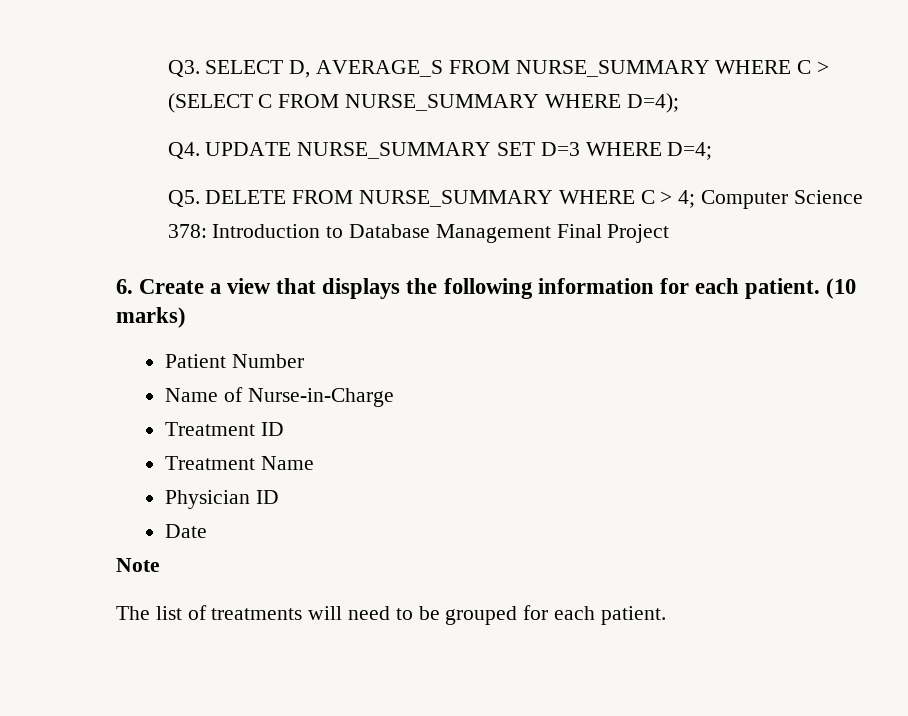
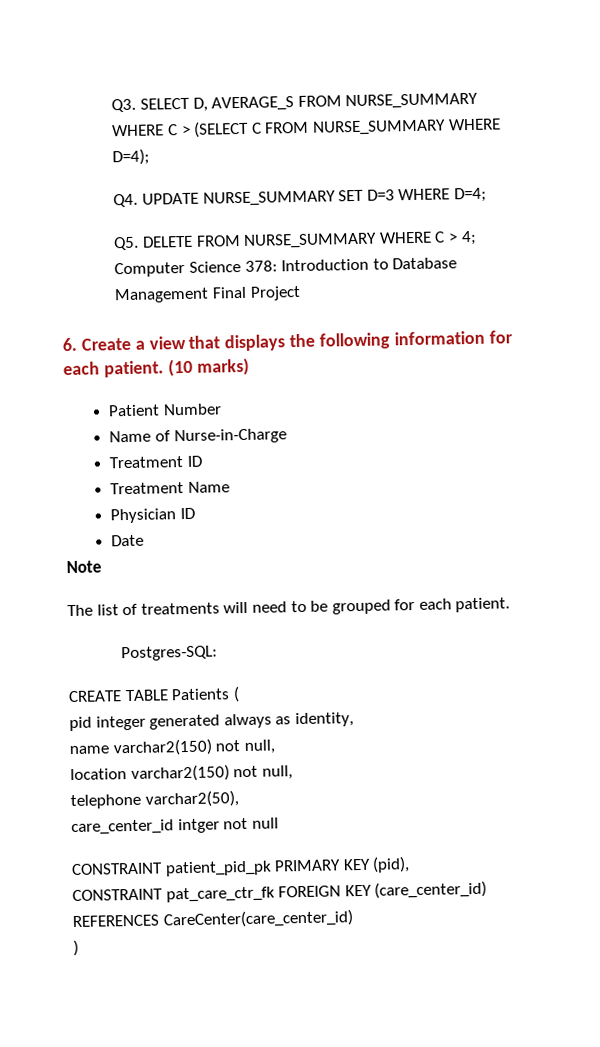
+ Postgres-SQL:
+ CREATE TABLE Patients (
+ pid integer generated always as identity,
+ name varchar2(150) not null,
+ location varchar2(150) not null,
+ telephone varchar2(50),
+ care_center_id intger not null
+ CONSTRAINT patient_pid_pk PRIMARY KEY (pid),
+ CONSTRAINT pat_care_ctr_fk FOREIGN KEY (care_center_id) REFERENCES CareCenter(care_center_id)
+ )

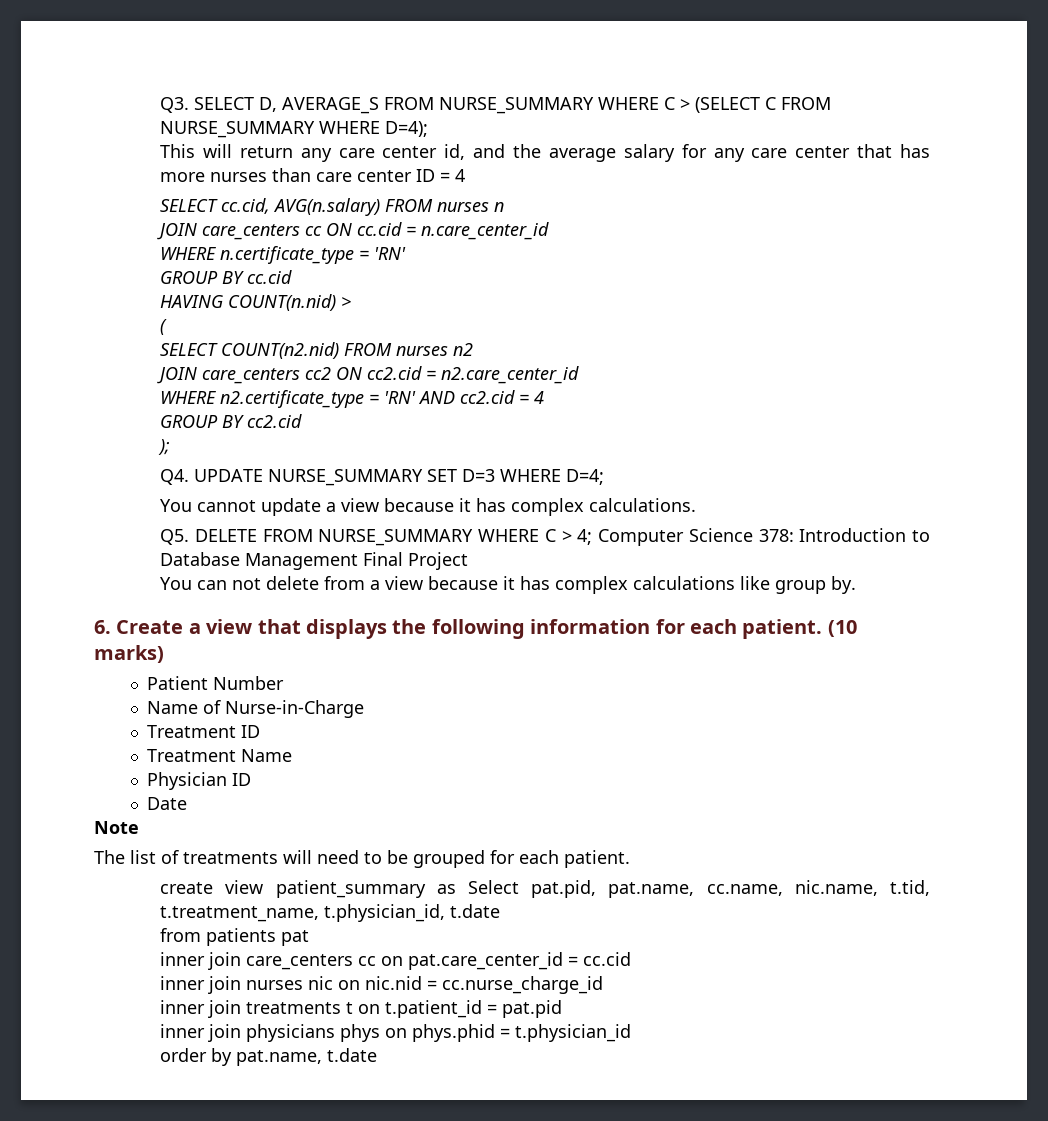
+ This will return any care center id, and the average salary for any care center that has more nurses than care center ID = 4
+ SELECT cc.cid, AVG(n.salary) FROM nurses n
+ JOIN care_centers cc ON cc.cid = n.care_center_id
+ WHERE n.certificate_type = 'RN'
+ GROUP BY cc.cid
+ HAVING COUNT(n.nid) >
+ (
+ SELECT COUNT(n2.nid) FROM nurses n2
+ JOIN care_centers cc2 ON cc2.cid = n2.care_center_id
+ WHERE n2.certificate_type = 'RN' AND cc2.cid = 4
+ GROUP BY cc2.cid
+ );
+ You cannot update a view because it has complex calculations.
+ You can not delete from a view because it has complex calculations like group by.
- Postgres-SQL:
- CREATE TABLE Patients (
- pid integer generated always as identity,
- name varchar2(150) not null,
- location varchar2(150) not null,
- telephone varchar2(50),
- care_center_id intger not null
- CONSTRAINT patient_pid_pk PRIMARY KEY (pid),
- CONSTRAINT pat_care_ctr_fk FOREIGN KEY (care_center_id) REFERENCES CareCenter(care_center_id)
- )
+ create view patient_summary as Select pat.pid, pat.name, cc.name, nic.name, t.tid, t.treatment_name, t.physician_id, t.date
+ from patients pat
+ inner join care_centers cc on pat.care_center_id = cc.cid
+ inner join nurses nic on nic.nid = cc.nurse_charge_id
+ inner join treatments t on t.patient_id = pat.pid
+ inner join physicians phys on phys.phid = t.physician_id
+ order by pat.name, t.date

